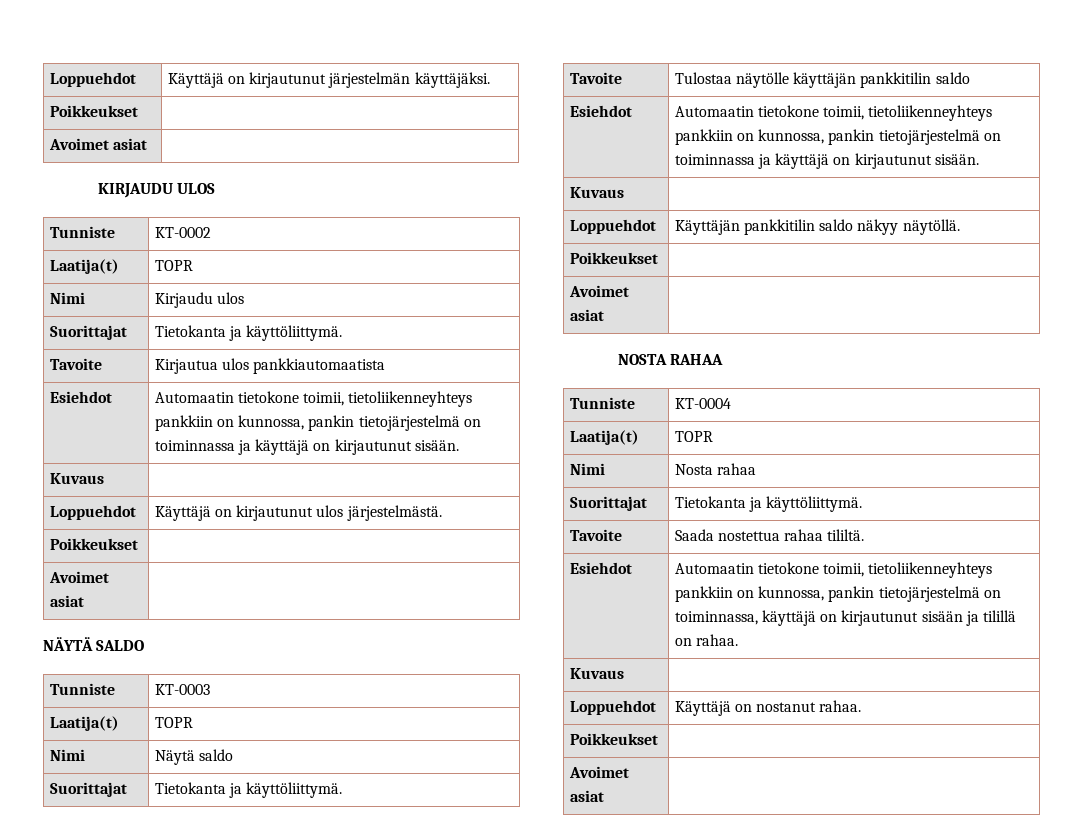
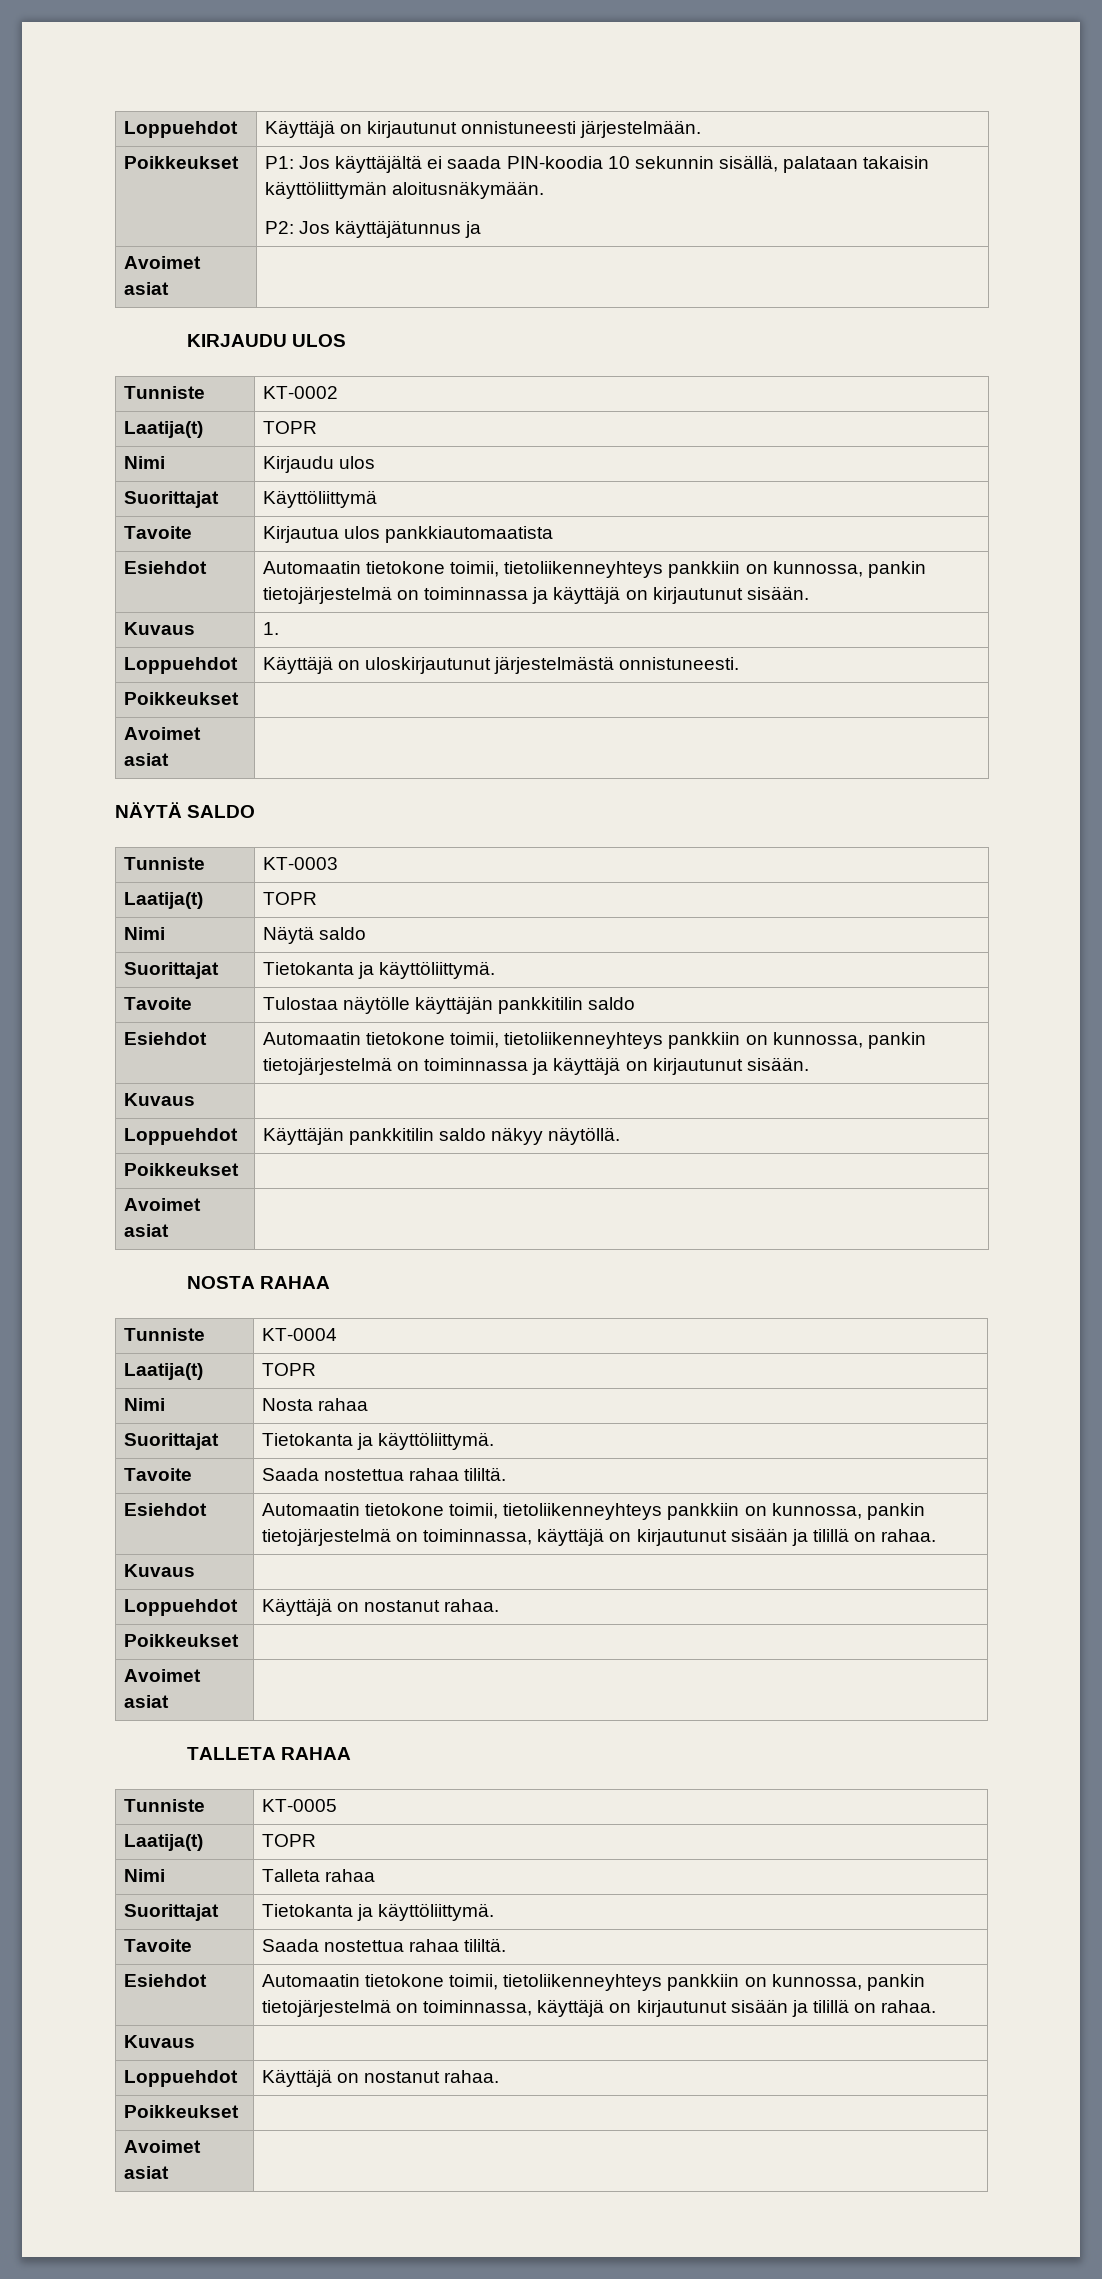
- Loppuehdot | Käyttäjä on kirjautunut järjestelmän käyttäjäksi.
- Poikkeukset |
+ Loppuehdot | Käyttäjä on kirjautunut onnistuneesti järjestelmään.
+ Poikkeukset | P1: Jos käyttäjältä ei saada PIN-koodia 10 sekunnin sisällä, palataan takaisin käyttöliittymän aloitusnäkymään.
+ P2: Jos käyttäjätunnus ja
  Nimi | Kirjaudu ulos
- Suorittajat | Tietokanta ja käyttöliittymä.
+ Suorittajat | Käyttöliittymä
  Tavoite | Kirjautua ulos pankkiautomaatista
  Esiehdot | Automaatin tietokone toimii, tietoliikenneyhteys pankkiin on kunnossa, pankin tietojärjestelmä on toiminnassa ja käyttäjä on kirjautunut sisään.
- Kuvaus |
- Loppuehdot | Käyttäjä on kirjautunut ulos järjestelmästä.
+ Kuvaus | 1.
+ Loppuehdot | Käyttäjä on uloskirjautunut järjestelmästä onnistuneesti.
+ TALLETA RAHAA
+ Tunniste | KT-0005
+ Laatija(t) | TOPR
+ Nimi | Talleta rahaa
+ Suorittajat | Tietokanta ja käyttöliittymä.
+ Tavoite | Saada nostettua rahaa tililtä.
+ Esiehdot | Automaatin tietokone toimii, tietoliikenneyhteys pankkiin on kunnossa, pankin tietojärjestelmä on toiminnassa, käyttäjä on kirjautunut sisään ja tilillä on rahaa.
+ Kuvaus |
+ Loppuehdot | Käyttäjä on nostanut rahaa.
+ Poikkeukset |
+ Avoimet asiat |

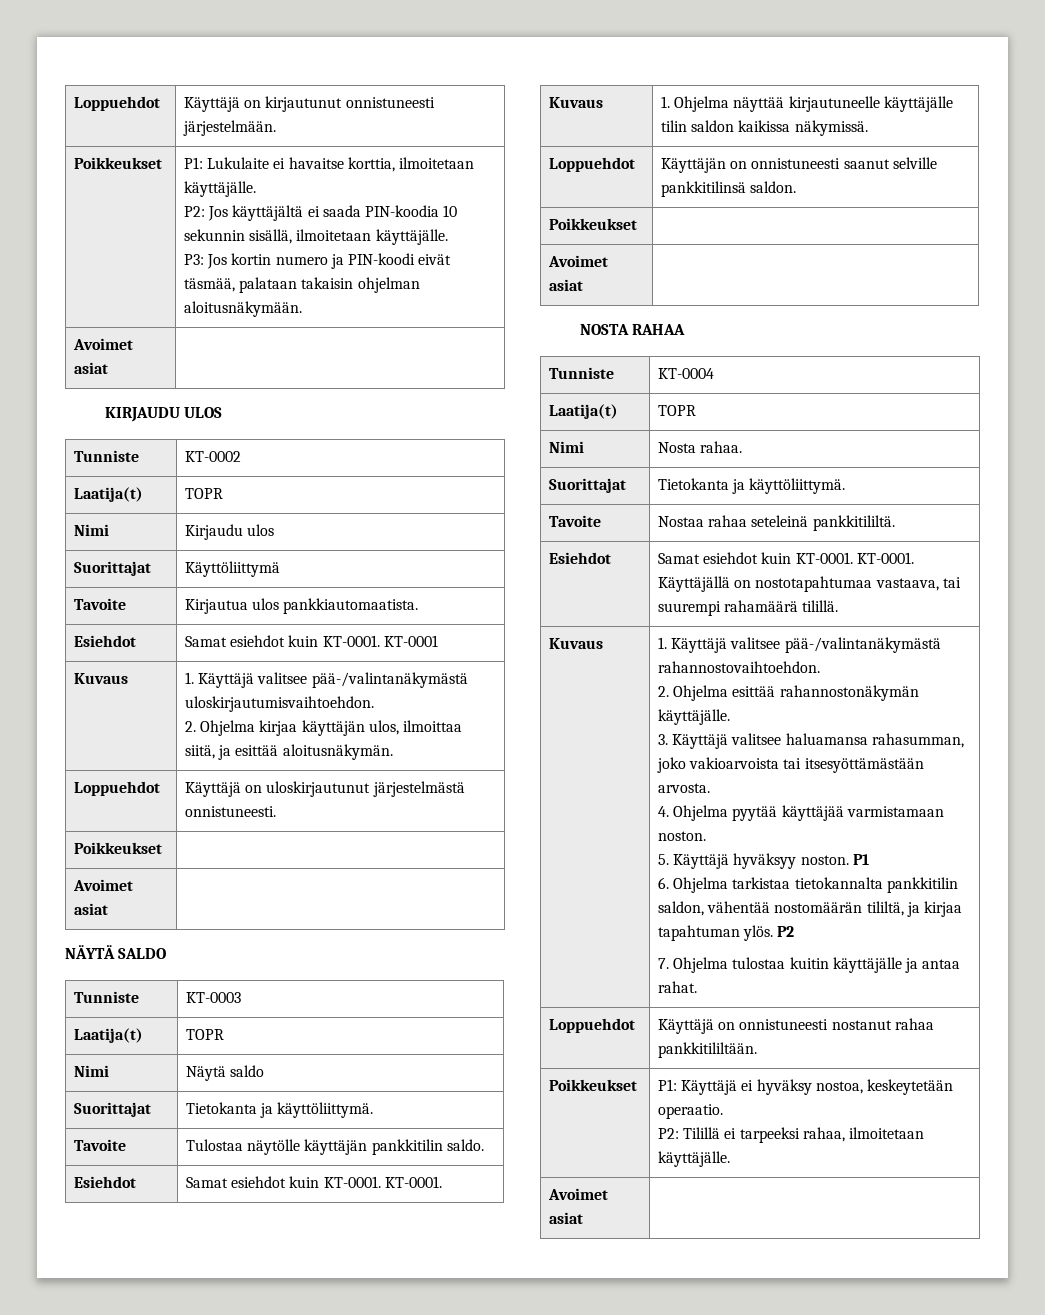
- Poikkeukset | P1: Jos käyttäjältä ei saada PIN-koodia 10 sekunnin sisällä, palataan takaisin käyttöliittymän aloitusnäkymään.
- P2: Jos käyttäjätunnus ja
+ Poikkeukset | P1: Lukulaite ei havaitse korttia, ilmoitetaan käyttäjälle.
+ P2: Jos käyttäjältä ei saada PIN-koodia 10 sekunnin sisällä, ilmoitetaan käyttäjälle.
+ P3: Jos kortin numero ja PIN-koodi eivät täsmää, palataan takaisin ohjelman aloitusnäkymään.
- Tavoite | Kirjautua ulos pankkiautomaatista
- Esiehdot | Automaatin tietokone toimii, tietoliikenneyhteys pankkiin on kunnossa, pankin tietojärjestelmä on toiminnassa ja käyttäjä on kirjautunut sisään.
- Kuvaus | 1.
+ Tavoite | Kirjautua ulos pankkiautomaatista.
+ Esiehdot | Samat esiehdot kuin KT-0001. KT-0001
+ Kuvaus | 1. Käyttäjä valitsee pää-/valintanäkymästä uloskirjautumisvaihtoehdon.
+ 2. Ohjelma kirjaa käyttäjän ulos, ilmoittaa siitä, ja esittää aloitusnäkymän.
- Tavoite | Tulostaa näytölle käyttäjän pankkitilin saldo
- Esiehdot | Automaatin tietokone toimii, tietoliikenneyhteys pankkiin on kunnossa, pankin tietojärjestelmä on toiminnassa ja käyttäjä on kirjautunut sisään.
- Kuvaus |
- Loppuehdot | Käyttäjän pankkitilin saldo näkyy näytöllä.
+ Tavoite | Tulostaa näytölle käyttäjän pankkitilin saldo.
+ Esiehdot | Samat esiehdot kuin KT-0001. KT-0001.
+ Kuvaus | 1. Ohjelma näyttää kirjautuneelle käyttäjälle tilin saldon kaikissa näkymissä.
+ Loppuehdot | Käyttäjän on onnistuneesti saanut selville pankkitilinsä saldon.
- Nimi | Nosta rahaa
+ Nimi | Nosta rahaa.
  Suorittajat | Tietokanta ja käyttöliittymä.
- Tavoite | Saada nostettua rahaa tililtä.
- Esiehdot | Automaatin tietokone toimii, tietoliikenneyhteys pankkiin on kunnossa, pankin tietojärjestelmä on toiminnassa, käyttäjä on kirjautunut sisään ja tilillä on rahaa.
- Kuvaus |
- Loppuehdot | Käyttäjä on nostanut rahaa.
- Poikkeukset |
- Avoimet asiat |
- TALLETA RAHAA
- Tunniste | KT-0005
- Laatija(t) | TOPR
- Nimi | Talleta rahaa
- Suorittajat | Tietokanta ja käyttöliittymä.
- Tavoite | Saada nostettua rahaa tililtä.
- Esiehdot | Automaatin tietokone toimii, tietoliikenneyhteys pankkiin on kunnossa, pankin tietojärjestelmä on toiminnassa, käyttäjä on kirjautunut sisään ja tilillä on rahaa.
- Kuvaus |
- Loppuehdot | Käyttäjä on nostanut rahaa.
- Poikkeukset |
+ Tavoite | Nostaa rahaa seteleinä pankkitililtä.
+ Esiehdot | Samat esiehdot kuin KT-0001. KT-0001. Käyttäjällä on nostotapahtumaa vastaava, tai suurempi rahamäärä tilillä.
+ Kuvaus | 1. Käyttäjä valitsee pää-/valintanäkymästä rahannostovaihtoehdon.
+ 2. Ohjelma esittää rahannostonäkymän käyttäjälle.
+ 3. Käyttäjä valitsee haluamansa rahasumman, joko vakioarvoista tai itsesyöttämästään arvosta.
+ 4. Ohjelma pyytää käyttäjää varmistamaan noston.
+ 5. Käyttäjä hyväksyy noston. P1
+ 6. Ohjelma tarkistaa tietokannalta pankkitilin saldon, vähentää nostomäärän tililtä, ja kirjaa tapahtuman ylös. P2
+ 7. Ohjelma tulostaa kuitin käyttäjälle ja antaa rahat.
+ Loppuehdot | Käyttäjä on onnistuneesti nostanut rahaa pankkitililtään.
+ Poikkeukset | P1: Käyttäjä ei hyväksy nostoa, keskeytetään operaatio.
+ P2: Tilillä ei tarpeeksi rahaa, ilmoitetaan käyttäjälle.

